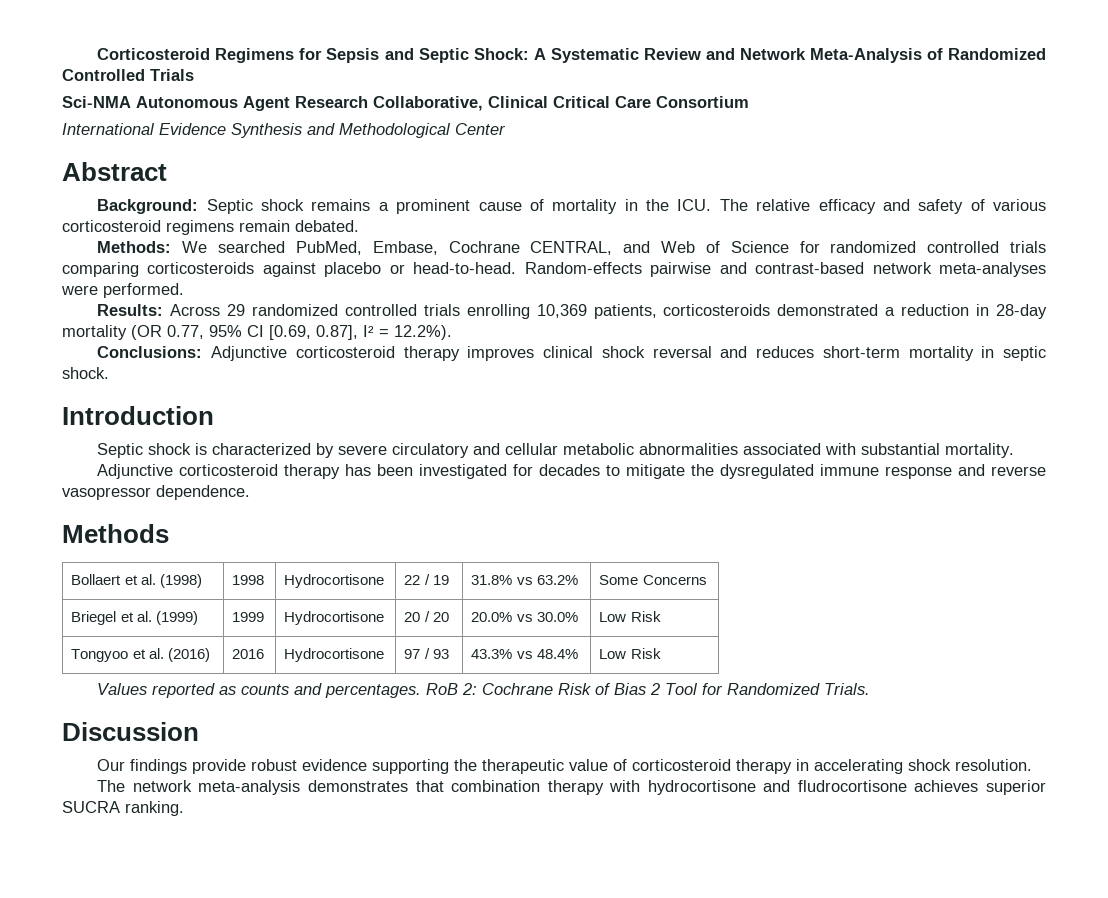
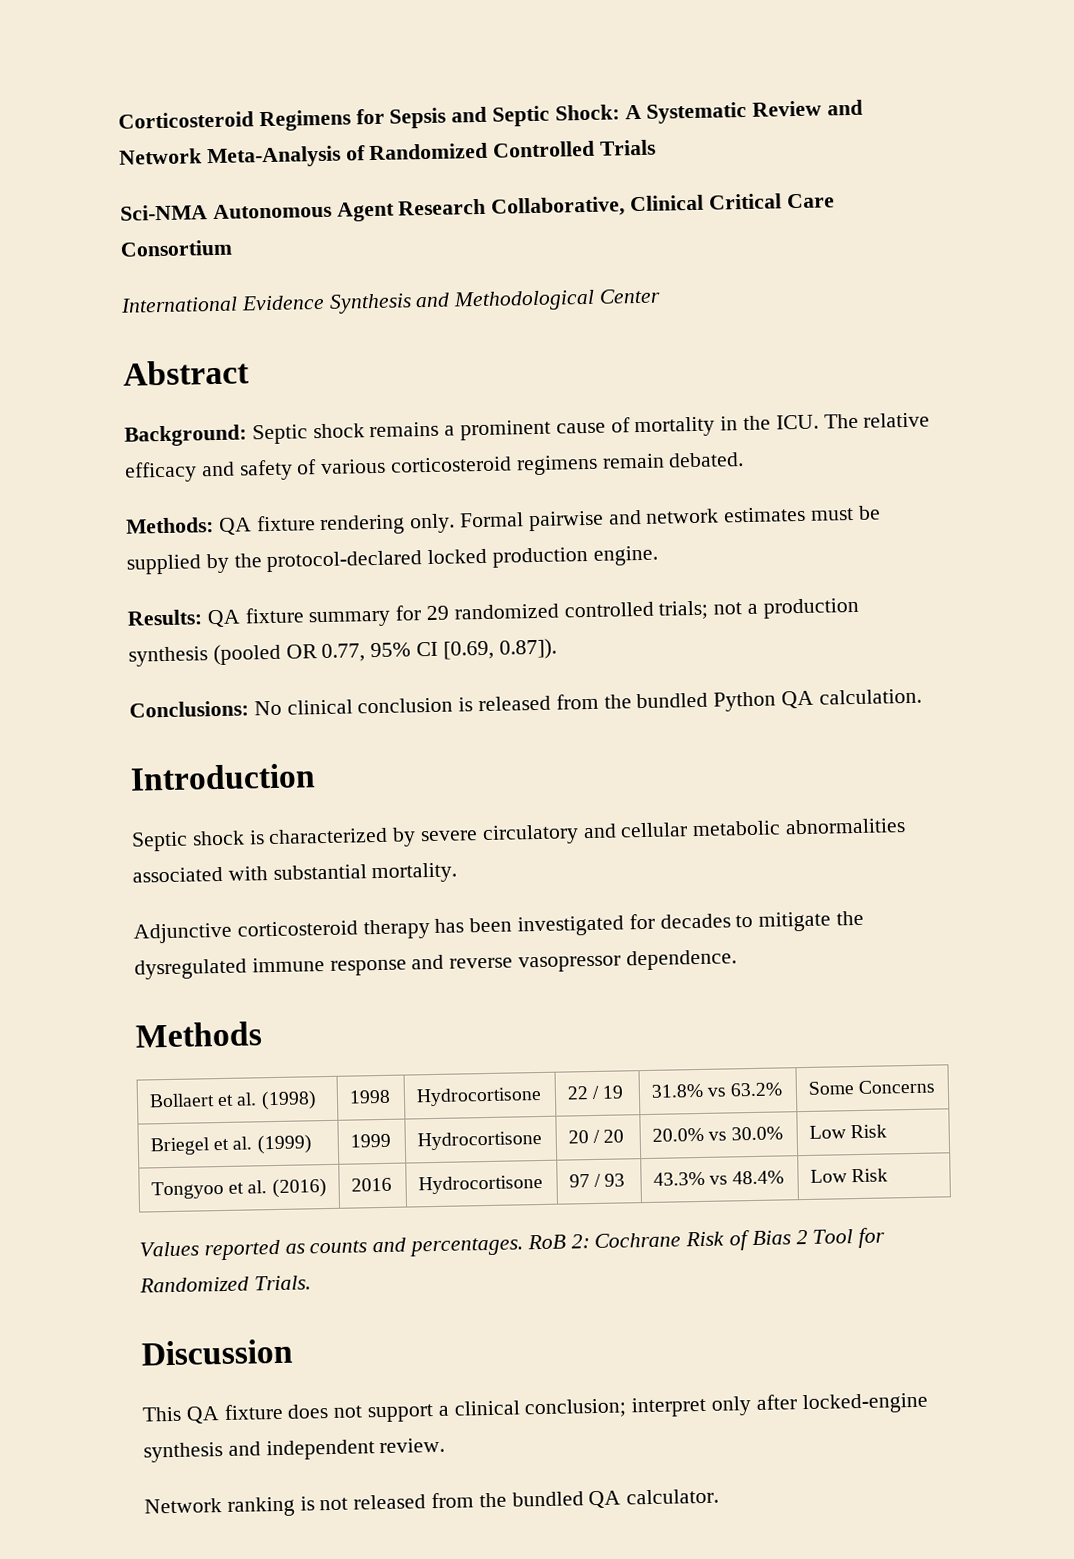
- Methods: We searched PubMed, Embase, Cochrane CENTRAL, and Web of Science for randomized controlled trials comparing corticosteroids against placebo or head-to-head. Random-effects pairwise and contrast-based network meta-analyses were performed.
- Results: Across 29 randomized controlled trials enrolling 10,369 patients, corticosteroids demonstrated a reduction in 28-day mortality (OR 0.77, 95% CI [0.69, 0.87], I² = 12.2%).
- Conclusions: Adjunctive corticosteroid therapy improves clinical shock reversal and reduces short-term mortality in septic shock.
+ Methods: QA fixture rendering only. Formal pairwise and network estimates must be supplied by the protocol-declared locked production engine.
+ Results: QA fixture summary for 29 randomized controlled trials; not a production synthesis (pooled OR 0.77, 95% CI [0.69, 0.87]).
+ Conclusions: No clinical conclusion is released from the bundled Python QA calculation.
- Our findings provide robust evidence supporting the therapeutic value of corticosteroid therapy in accelerating shock resolution.
- The network meta-analysis demonstrates that combination therapy with hydrocortisone and fludrocortisone achieves superior SUCRA ranking.
+ This QA fixture does not support a clinical conclusion; interpret only after locked-engine synthesis and independent review.
+ Network ranking is not released from the bundled QA calculator.

